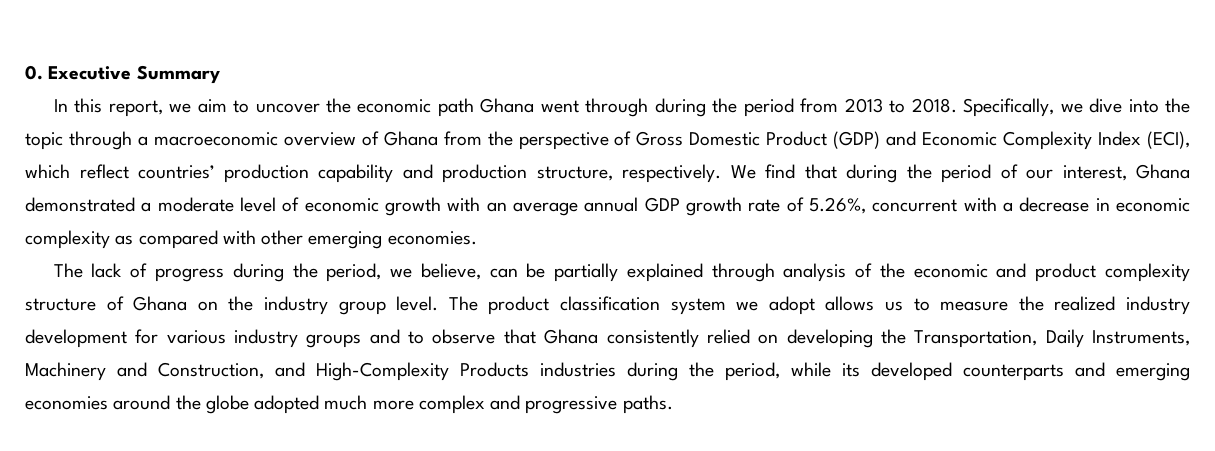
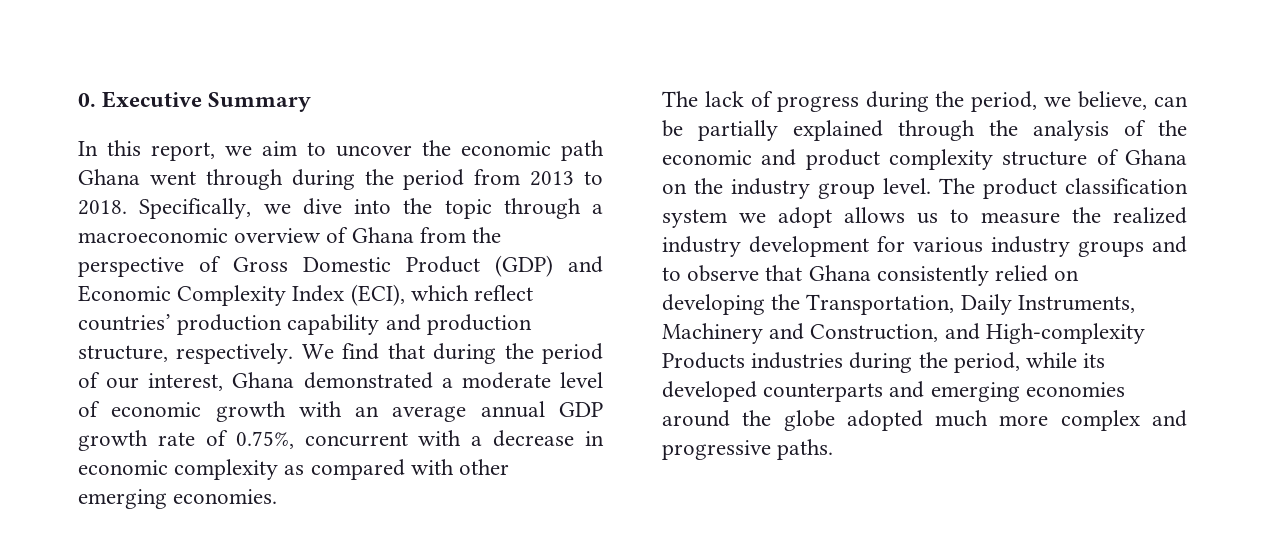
- We find that during the period of our interest, Ghana demonstrated a moderate level of economic growth with an average annual GDP growth rate of 5.26%, concurrent with a decrease in economic complexity as compared with other emerging economies.
+ We find that during the period of our interest, Ghana demonstrated a moderate level of economic growth with an average annual GDP growth rate of 0.75%, concurrent with a decrease in economic complexity as compared with other emerging economies.
- The lack of progress during the period, we believe, can be partially explained through analysis of the economic and product complexity structure of Ghana on the industry group level.
+ The lack of progress during the period, we believe, can be partially explained through the analysis of the economic and product complexity structure of Ghana on the industry group level.
- The product classification system we adopt allows us to measure the realized industry development for various industry groups and to observe that Ghana consistently relied on developing the Transportation, Daily Instruments, Machinery and Construction, and High-Complexity Products industries during the period, while its developed counterparts and emerging economies around the globe adopted much more complex and progressive paths.
+ The product classification system we adopt allows us to measure the realized industry development for various industry groups and to observe that Ghana consistently relied on developing the Transportation, Daily Instruments, Machinery and Construction, and High-complexity Products industries during the period, while its developed counterparts and emerging economies around the globe adopted much more complex and progressive paths.

